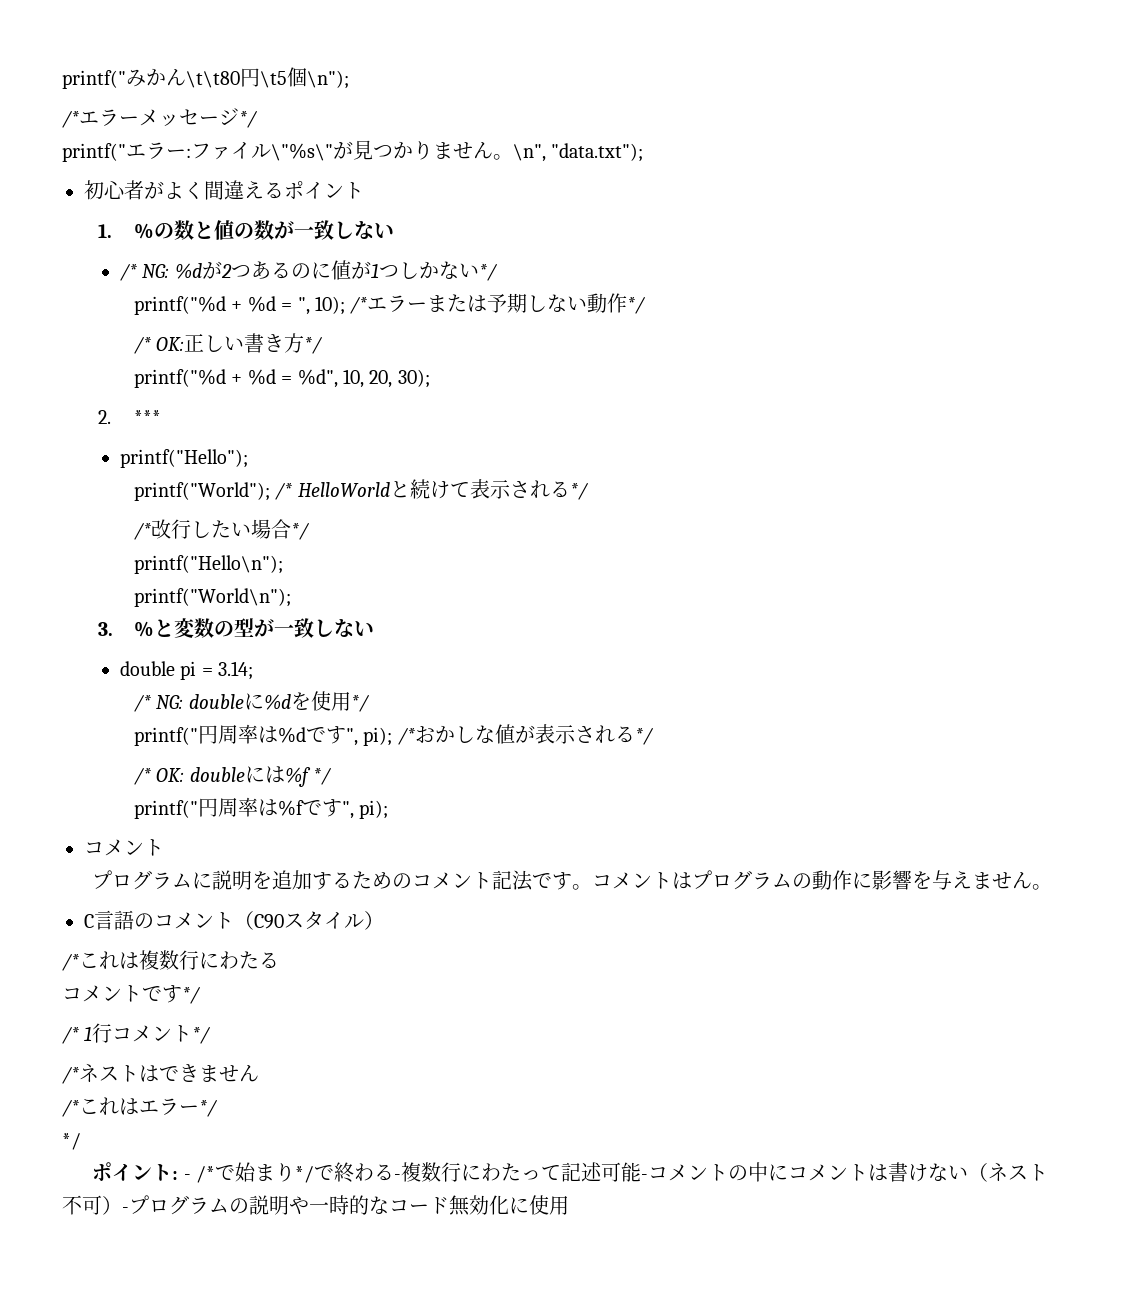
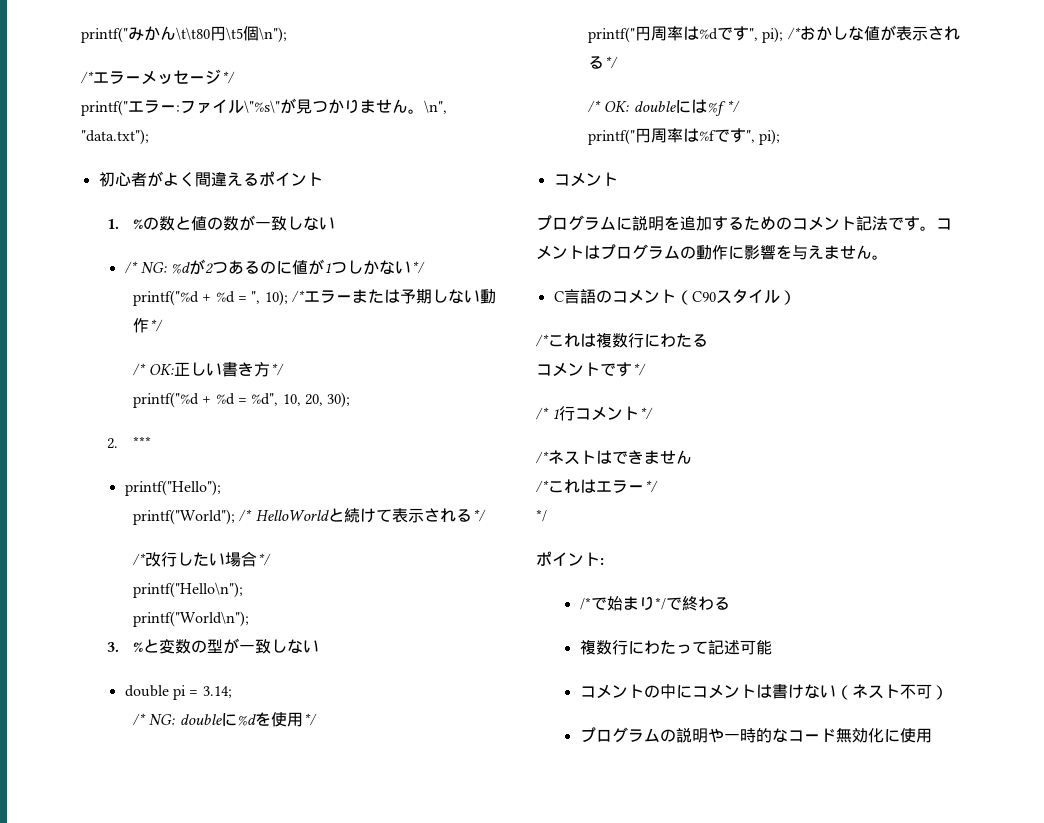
- ポイント: - /*で始まり*/で終わる-複数行にわたって記述可能-コメントの中にコメントは書けない（ネスト不可）-プログラムの説明や一時的なコード無効化に使用
+ ポイント:
+ /*で始まり*/で終わる
+ 複数行にわたって記述可能
+ コメントの中にコメントは書けない（ネスト不可）
+ プログラムの説明や一時的なコード無効化に使用

